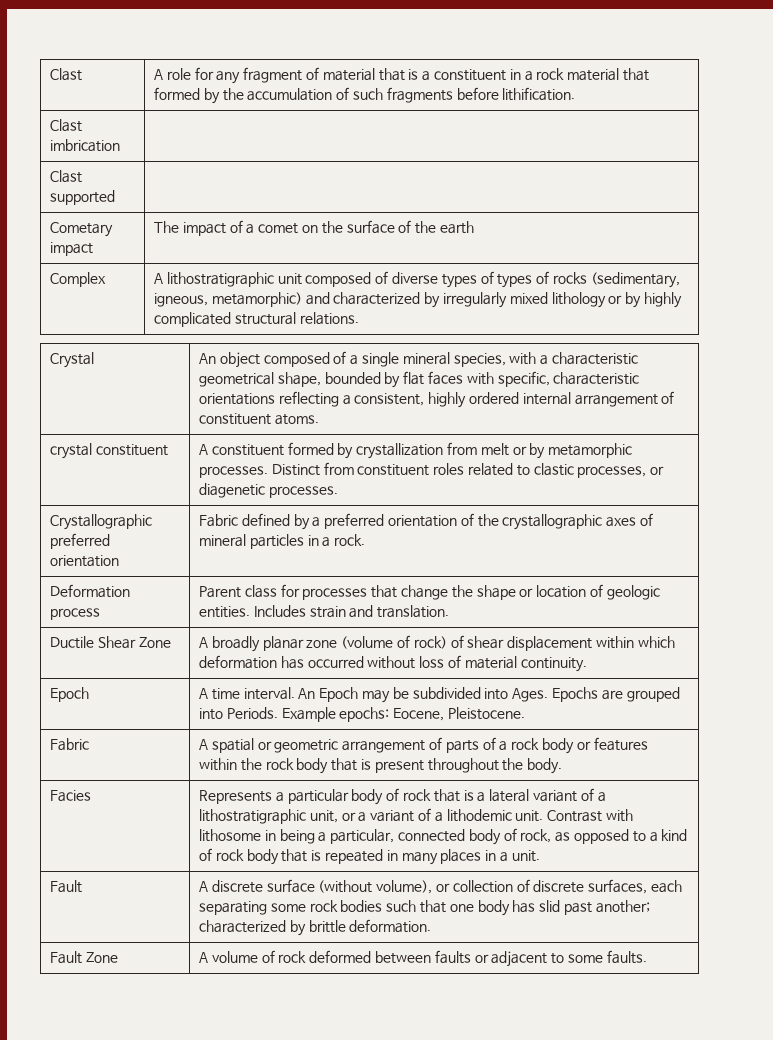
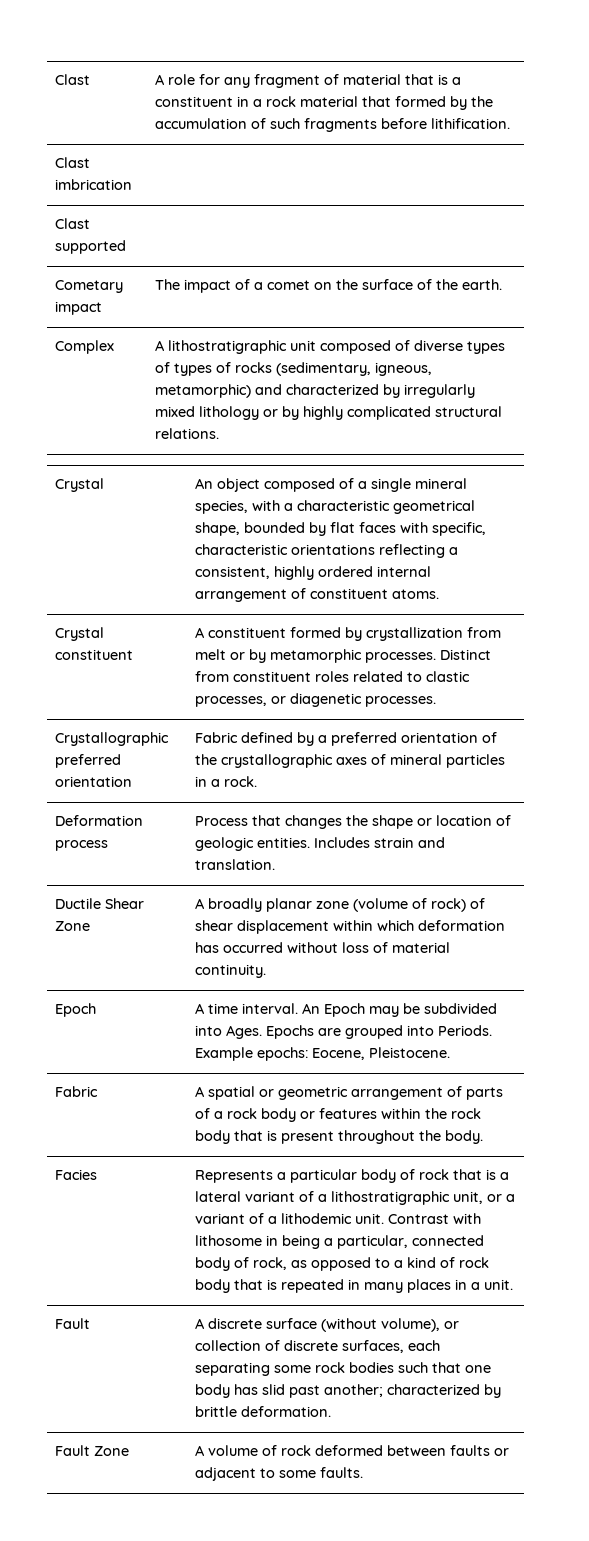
- Cometary impact | The impact of a comet on the surface of the earth
+ Cometary impact | The impact of a comet on the surface of the earth.
- crystal constituent | A constituent formed by crystallization from melt or by metamorphic processes. Distinct from constituent roles related to clastic processes, or diagenetic processes.
+ Crystal constituent | A constituent formed by crystallization from melt or by metamorphic processes. Distinct from constituent roles related to clastic processes, or diagenetic processes.
- Deformation process | Parent class for processes that change the shape or location of geologic entities. Includes strain and translation.
+ Deformation process | Process that changes the shape or location of geologic entities. Includes strain and translation.

